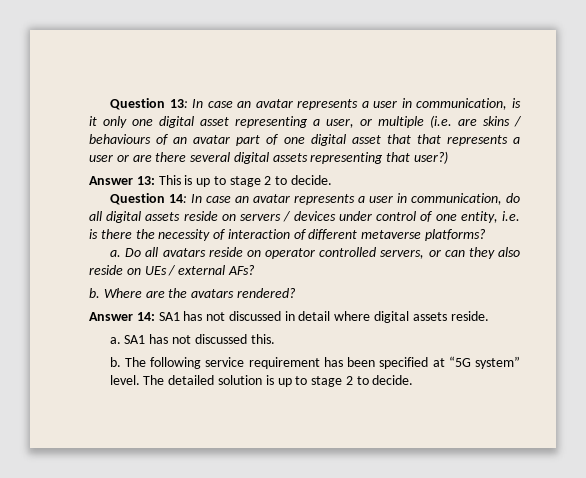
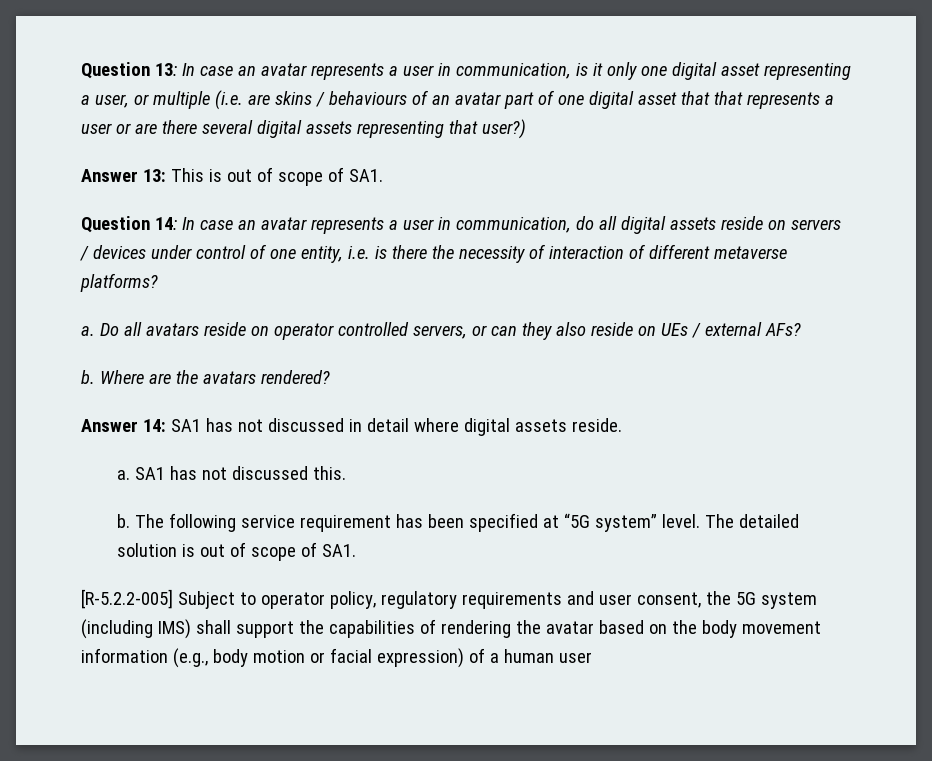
- Answer 13: This is up to stage 2 to decide.
+ Answer 13: This is out of scope of SA1.
- The detailed solution is up to stage 2 to decide.
+ The detailed solution is out of scope of SA1.
+ [R-5.2.2-005] Subject to operator policy, regulatory requirements and user consent, the 5G system (including IMS) shall support the capabilities of rendering the avatar based on the body movement information (e.g., body motion or facial expression) of a human user

